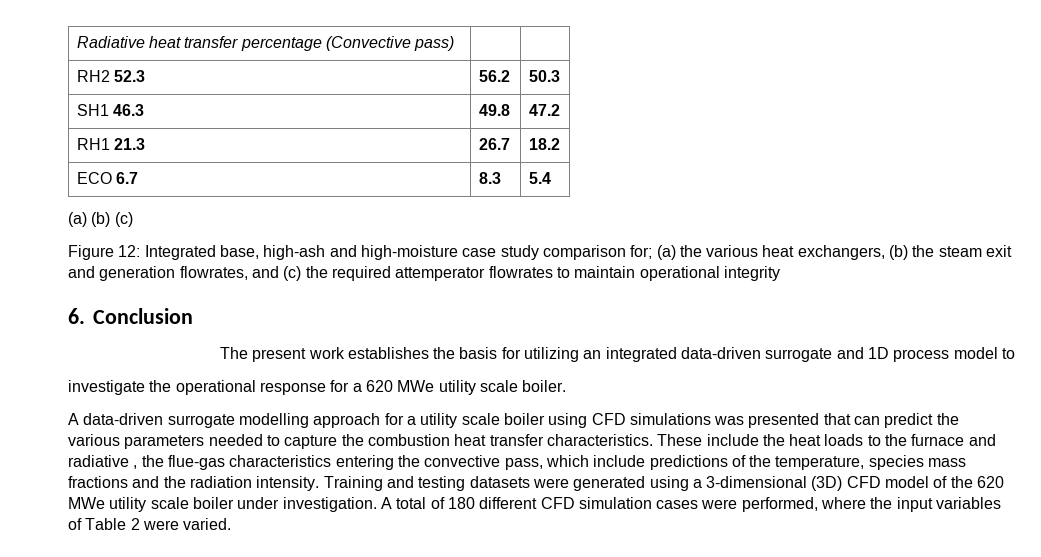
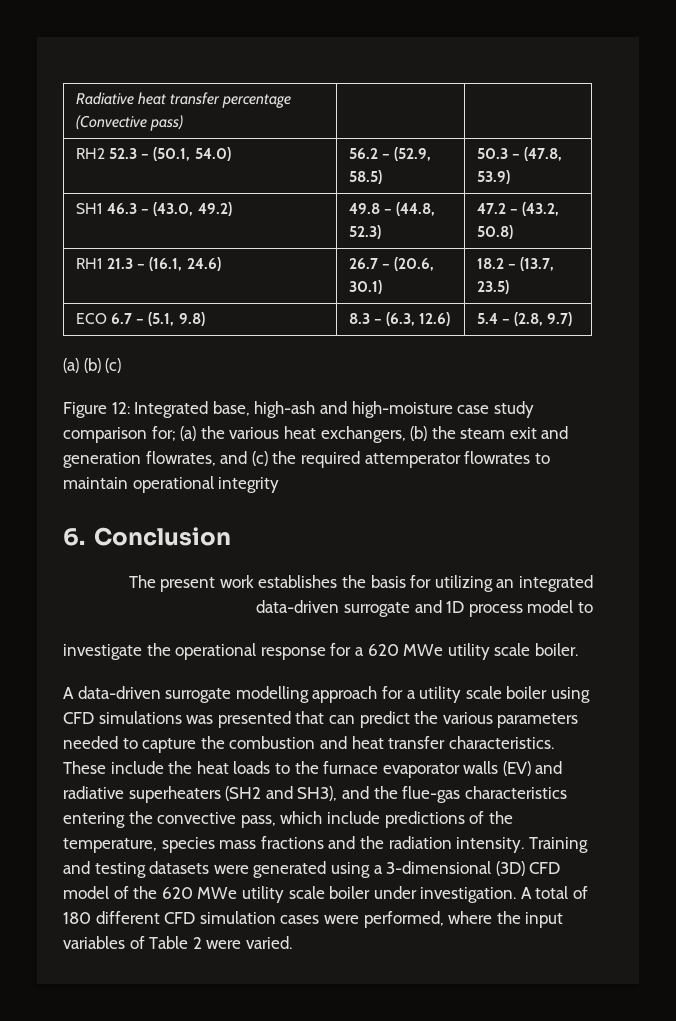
- RH2 52.3 | 56.2 | 50.3
- SH1 46.3 | 49.8 | 47.2
- RH1 21.3 | 26.7 | 18.2
- ECO 6.7 | 8.3 | 5.4
+ RH2 52.3 – (50.1, 54.0) | 56.2 – (52.9, 58.5) | 50.3 – (47.8, 53.9)
+ SH1 46.3 – (43.0, 49.2) | 49.8 – (44.8, 52.3) | 47.2 – (43.2, 50.8)
+ RH1 21.3 – (16.1, 24.6) | 26.7 – (20.6, 30.1) | 18.2 – (13.7, 23.5)
+ ECO 6.7 – (5.1, 9.8) | 8.3 – (6.3, 12.6) | 5.4 – (2.8, 9.7)
- A data-driven surrogate modelling approach for a utility scale boiler using CFD simulations was presented that can predict the various parameters needed to capture the combustion heat transfer characteristics.
+ A data-driven surrogate modelling approach for a utility scale boiler using CFD simulations was presented that can predict the various parameters needed to capture the combustion and heat transfer characteristics.
- These include the heat loads to the furnace and radiative , the flue-gas characteristics entering the convective pass, which include predictions of the temperature, species mass fractions and the radiation intensity.
+ These include the heat loads to the furnace evaporator walls (EV) and radiative superheaters (SH2 and SH3), and the flue-gas characteristics entering the convective pass, which include predictions of the temperature, species mass fractions and the radiation intensity.

